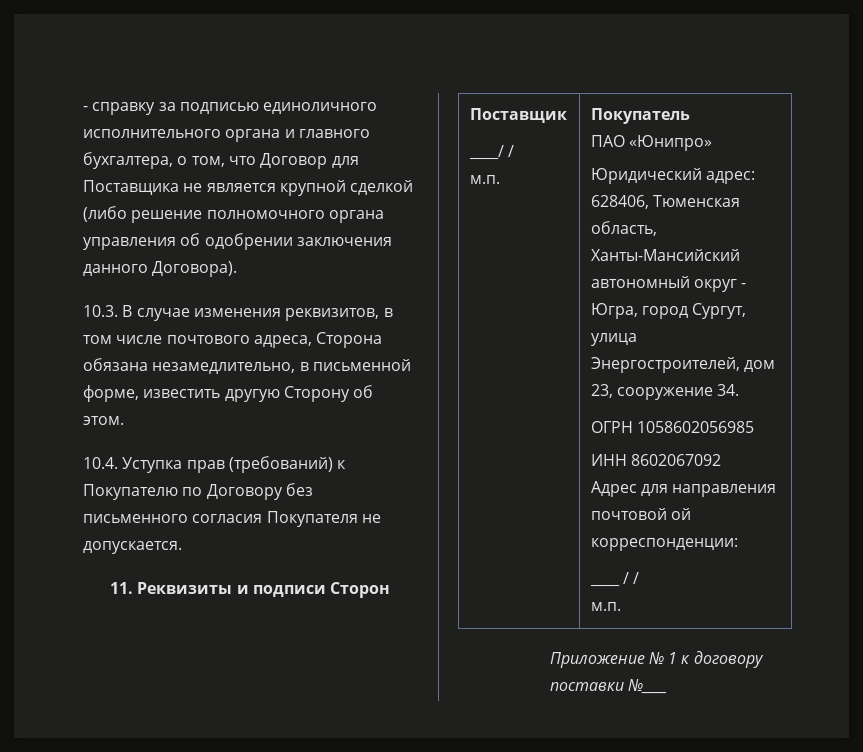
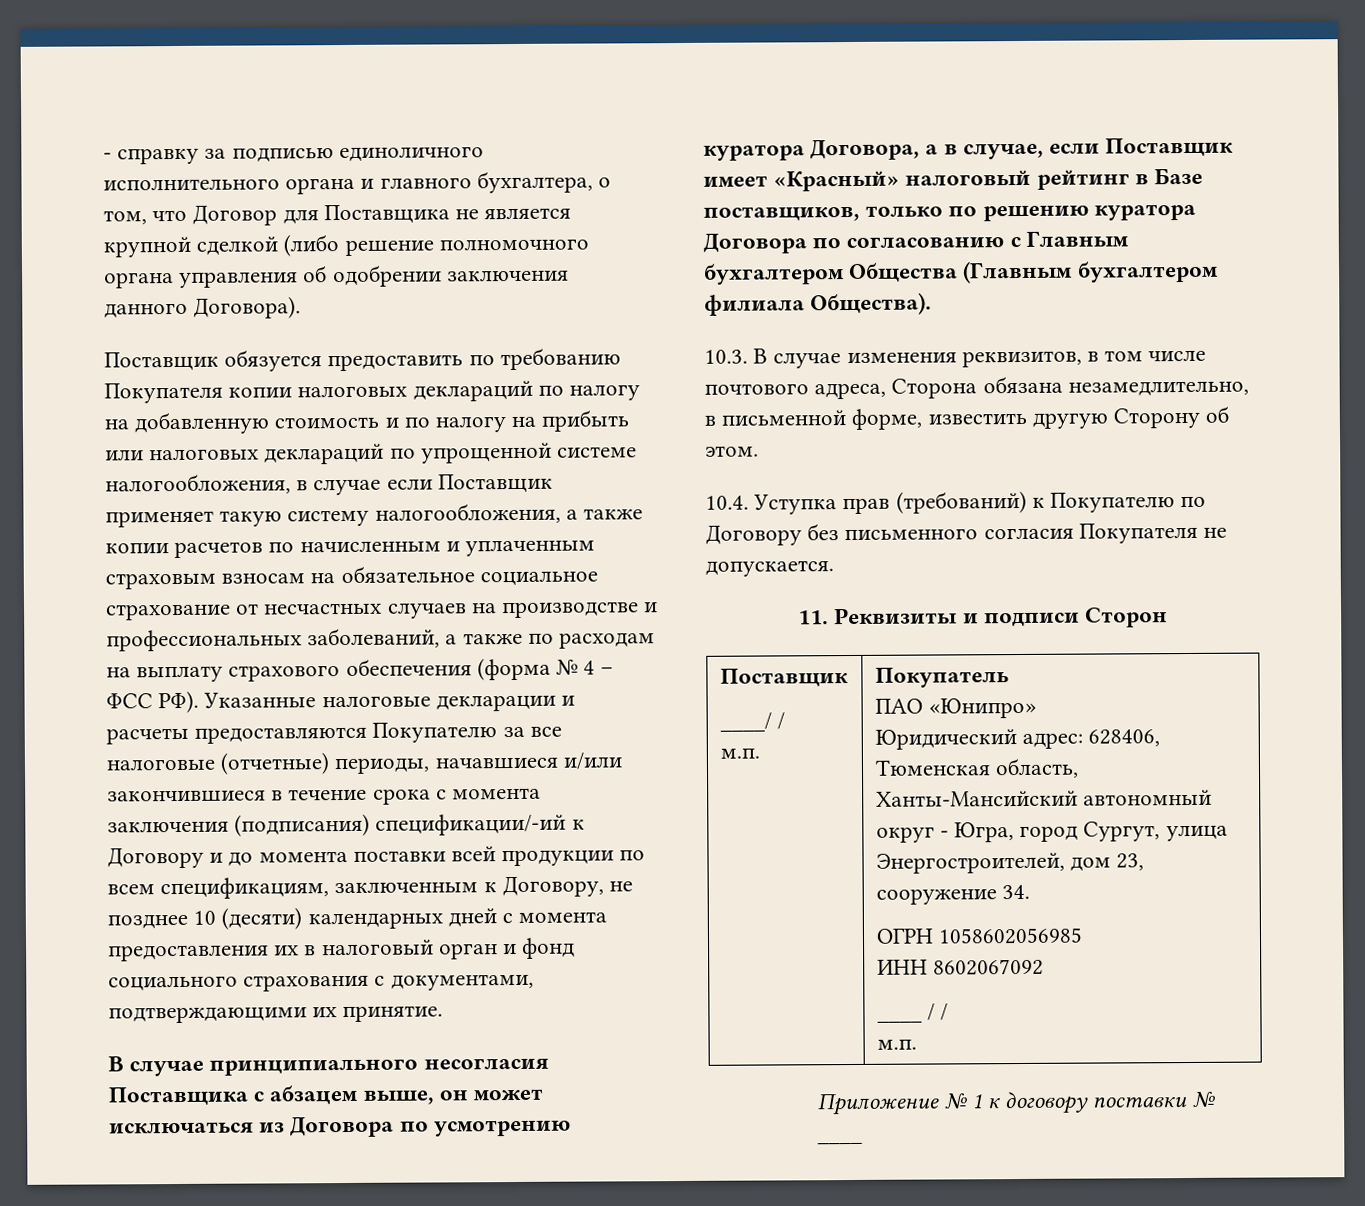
+ Поставщик обязуется предоставить по требованию Покупателя копии налоговых деклараций по налогу на добавленную стоимость и по налогу на прибыть или налоговых деклараций по упрощенной системе налогообложения, в случае если Поставщик применяет такую систему налогообложения, а также копии расчетов по начисленным и уплаченным страховым взносам на обязательное социальное страхование от несчастных случаев на производстве и профессиональных заболеваний, а также по расходам на выплату страхового обеспечения (форма № 4 – ФСС РФ). Указанные налоговые декларации и расчеты предоставляются Покупателю за все налоговые (отчетные) периоды, начавшиеся и/или закончившиеся в течение срока с момента заключения (подписания) спецификации/-ий к Договору и до момента поставки всей продукции по всем спецификациям, заключенным к Договору, не позднее 10 (десяти) календарных дней с момента предоставления их в налоговый орган и фонд социального страхования с документами, подтверждающими их принятие.
+ В случае принципиального несогласия Поставщика с абзацем выше, он может исключаться из Договора по усмотрению куратора Договора, а в случае, если Поставщик имеет «Красный» налоговый рейтинг в Базе поставщиков, только по решению куратора Договора по согласованию с Главным бухгалтером Общества (Главным бухгалтером филиала Общества).
  11. Реквизиты и подписи Сторон
  Поставщик
  ____/ /
  м.п. | Покупатель
  ПАО «Юнипро»
  Юридический адрес: 628406, Тюменская область, Ханты-Мансийский автономный округ - Югра, город Сургут, улица Энергостроителей, дом 23, сооружение 34.
  ОГРН 1058602056985
  ИНН 8602067092
- Адрес для направления почтовой ой корреспонденции:
- Приложение № 1 к договору поставки №____
+ Приложение № 1 к договору поставки № ____

